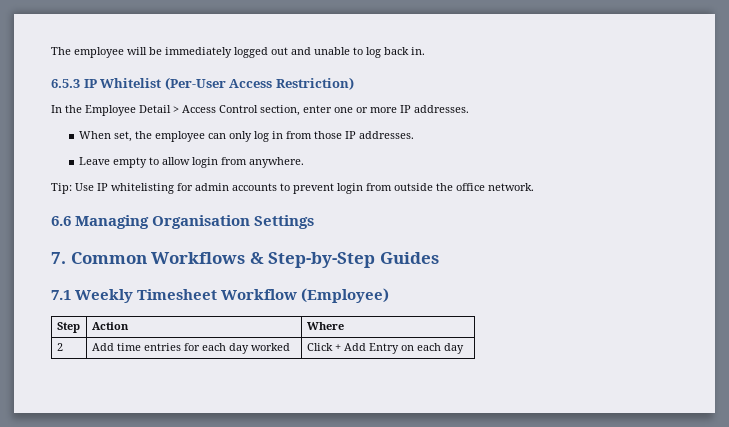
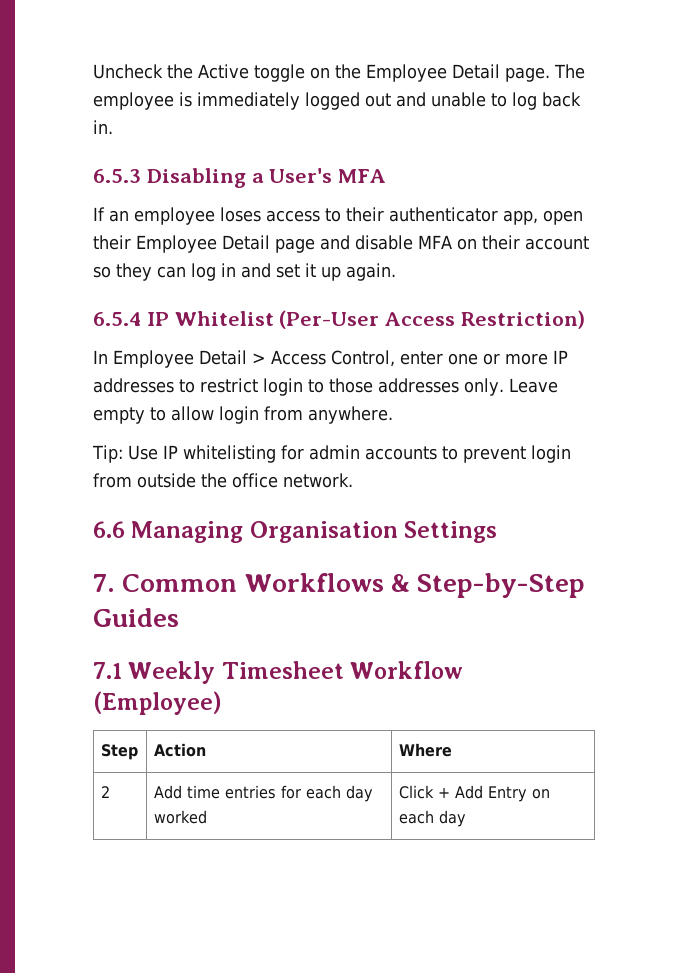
- The employee will be immediately logged out and unable to log back in.
+ Uncheck the Active toggle on the Employee Detail page. The employee is immediately logged out and unable to log back in.
- 6.5.3 IP Whitelist (Per-User Access Restriction)
+ 6.5.3 Disabling a User's MFA
+ If an employee loses access to their authenticator app, open their Employee Detail page and disable MFA on their account so they can log in and set it up again.
+ 6.5.4 IP Whitelist (Per-User Access Restriction)
- In the Employee Detail > Access Control section, enter one or more IP addresses.
- When set, the employee can only log in from those IP addresses.
- Leave empty to allow login from anywhere.
+ In Employee Detail > Access Control, enter one or more IP addresses to restrict login to those addresses only. Leave empty to allow login from anywhere.

